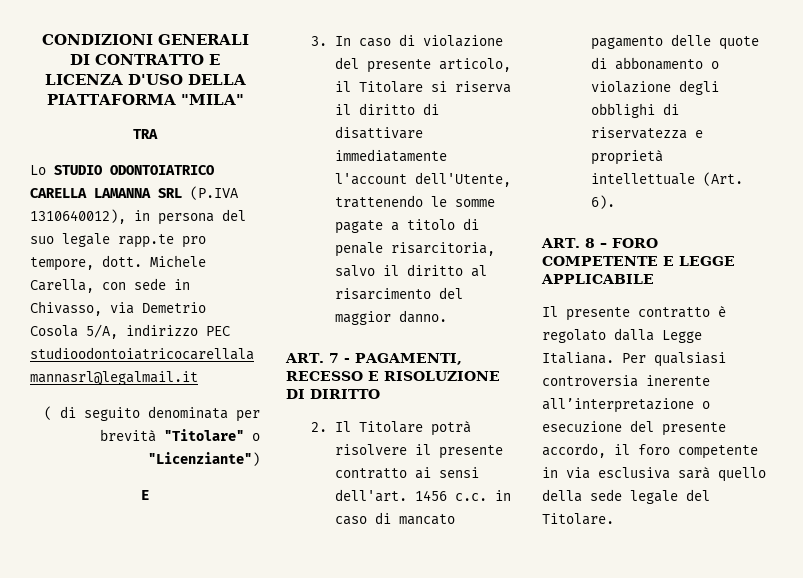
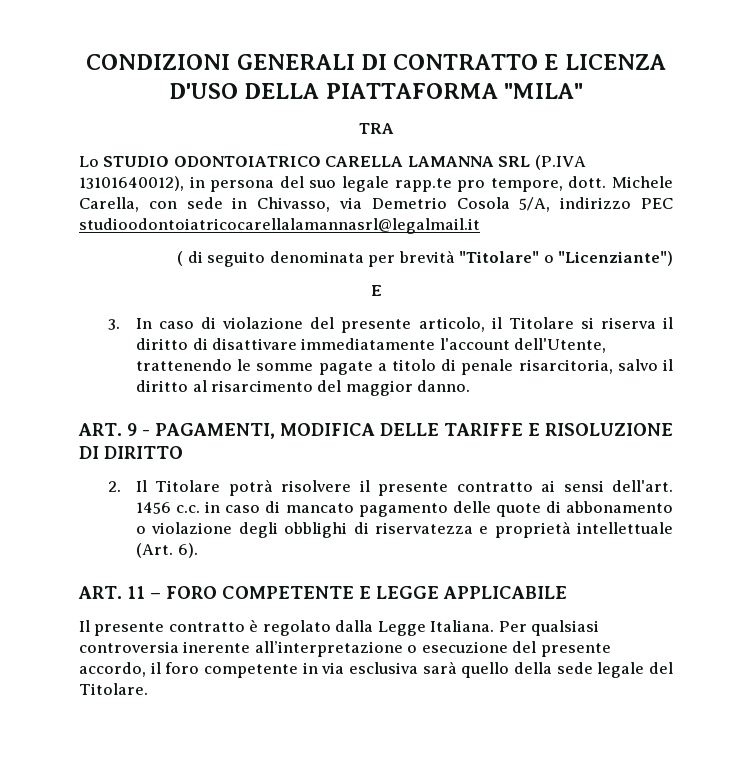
- Lo STUDIO ODONTOIATRICO CARELLA LAMANNA SRL (P.IVA 1310640012), in persona del suo legale rapp.te pro tempore, dott.
+ Lo STUDIO ODONTOIATRICO CARELLA LAMANNA SRL (P.IVA 13101640012), in persona del suo legale rapp.te pro tempore, dott.
- ART. 7 - PAGAMENTI, RECESSO E RISOLUZIONE DI DIRITTO
+ ART. 9 - PAGAMENTI, MODIFICA DELLE TARIFFE E RISOLUZIONE DI DIRITTO
- ART. 8 – FORO COMPETENTE E LEGGE APPLICABILE
+ ART. 11 – FORO COMPETENTE E LEGGE APPLICABILE

